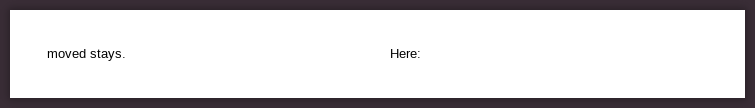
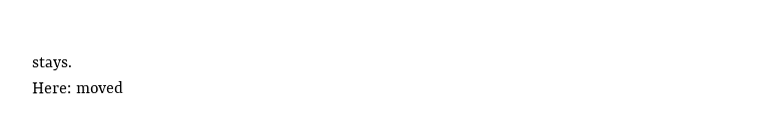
- moved stays.
+ stays.
- Here:
+ Here: moved

